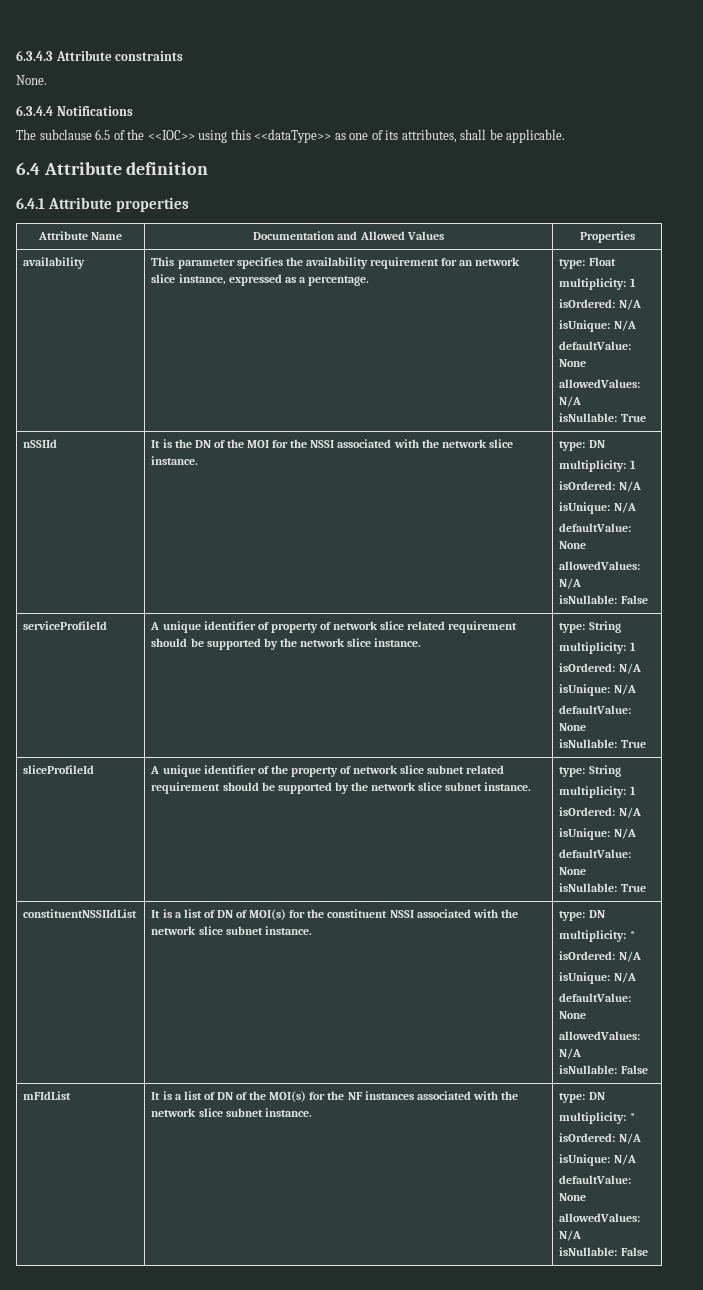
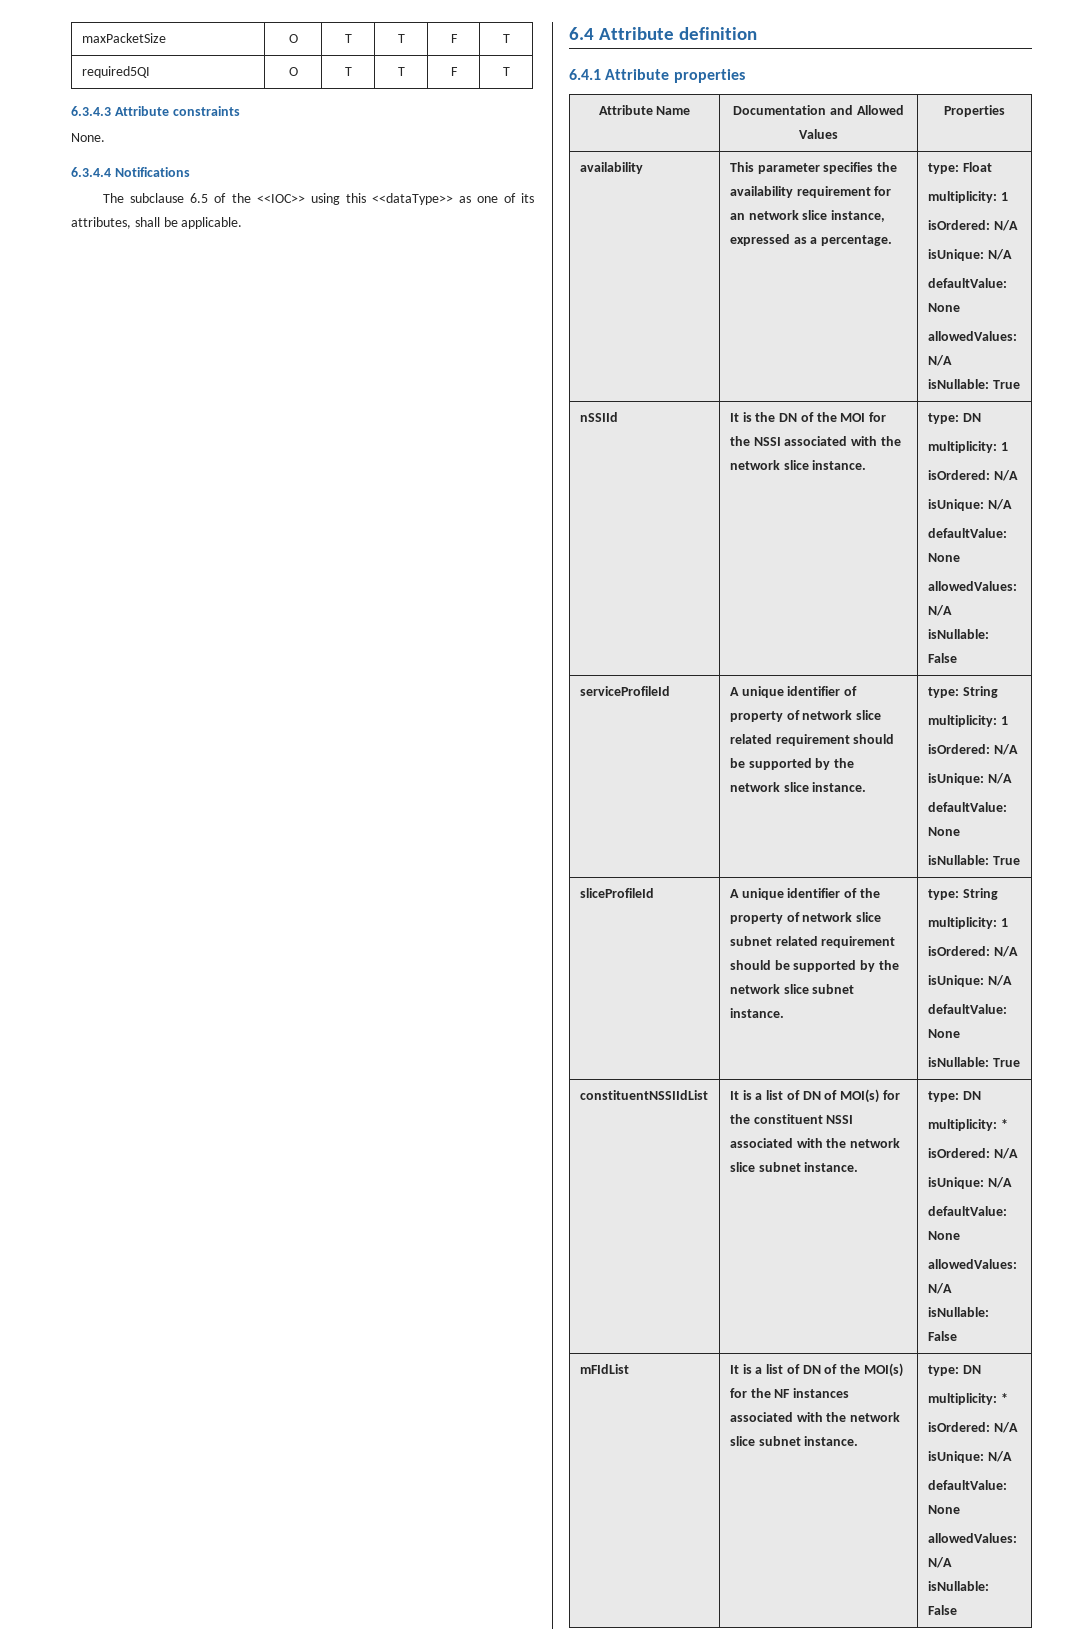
+ maxPacketSize | O | T | T | F | T
+ required5QI | O | T | T | F | T

